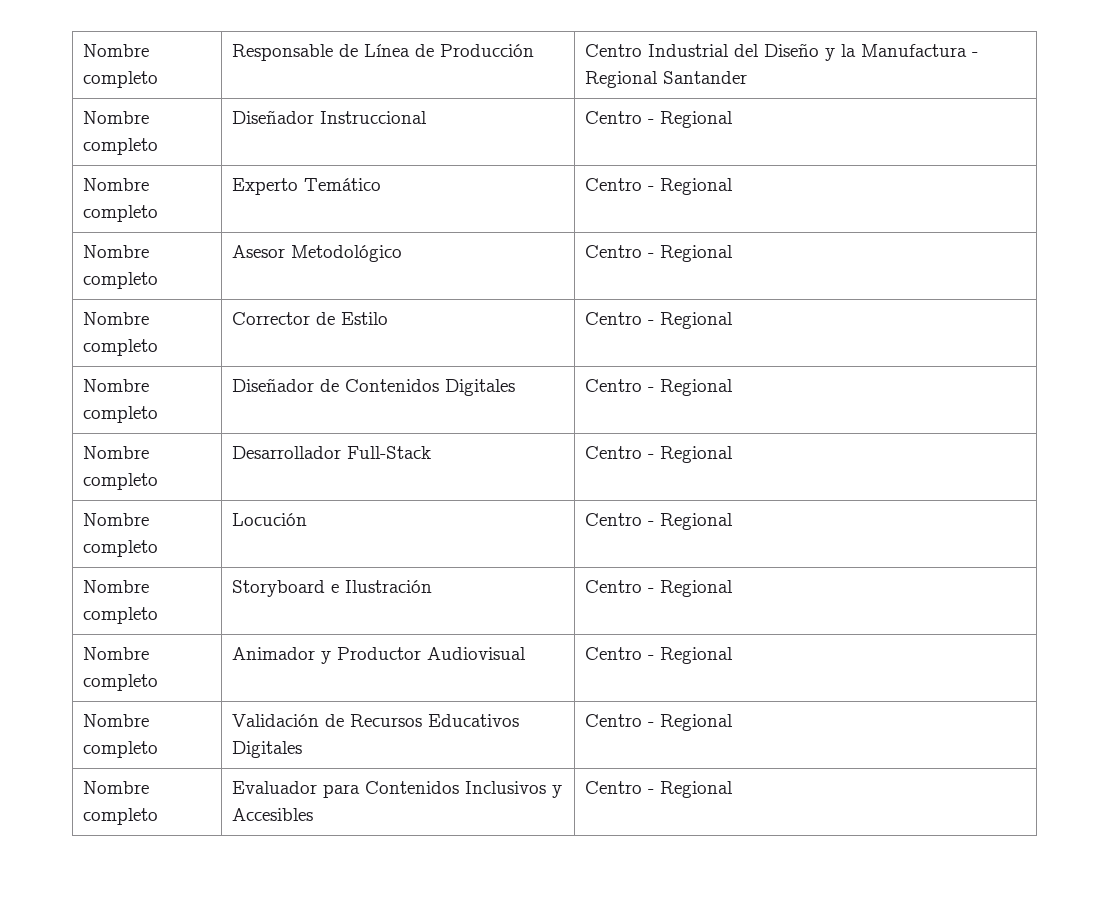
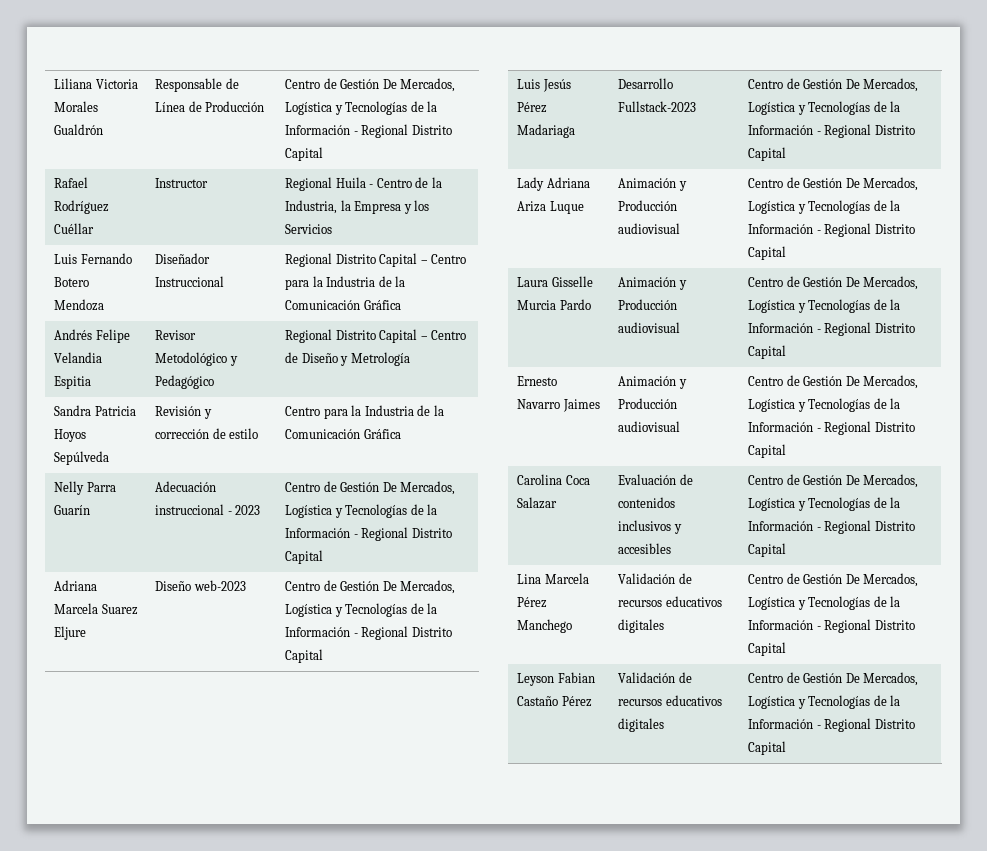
- Nombre completo | Responsable de Línea de Producción | Centro Industrial del Diseño y la Manufactura - Regional Santander
- Nombre completo | Diseñador Instruccional | Centro - Regional
- Nombre completo | Experto Temático | Centro - Regional
- Nombre completo | Asesor Metodológico | Centro - Regional
- Nombre completo | Corrector de Estilo | Centro - Regional
- Nombre completo | Diseñador de Contenidos Digitales | Centro - Regional
- Nombre completo | Desarrollador Full-Stack | Centro - Regional
- Nombre completo | Locución | Centro - Regional
- Nombre completo | Storyboard e Ilustración | Centro - Regional
- Nombre completo | Animador y Productor Audiovisual | Centro - Regional
- Nombre completo | Validación de Recursos Educativos Digitales | Centro - Regional
- Nombre completo | Evaluador para Contenidos Inclusivos y Accesibles | Centro - Regional
+ Liliana Victoria Morales Gualdrón | Responsable de Línea de Producción | Centro de Gestión De Mercados, Logística y Tecnologías de la Información - Regional Distrito Capital
+ Rafael Rodríguez Cuéllar | Instructor | Regional Huila - Centro de la Industria, la Empresa y los Servicios
+ Luis Fernando Botero Mendoza | Diseñador Instruccional | Regional Distrito Capital – Centro para la Industria de la Comunicación Gráfica
+ Andrés Felipe Velandia Espitia | Revisor Metodológico y Pedagógico | Regional Distrito Capital – Centro de Diseño y Metrología
+ Sandra Patricia Hoyos Sepúlveda | Revisión y corrección de estilo | Centro para la Industria de la Comunicación Gráfica
+ Nelly Parra Guarín | Adecuación instruccional - 2023 | Centro de Gestión De Mercados, Logística y Tecnologías de la Información - Regional Distrito Capital
+ Adriana Marcela Suarez Eljure | Diseño web-2023 | Centro de Gestión De Mercados, Logística y Tecnologías de la Información - Regional Distrito Capital
+ Luis Jesús Pérez Madariaga | Desarrollo Fullstack-2023 | Centro de Gestión De Mercados, Logística y Tecnologías de la Información - Regional Distrito Capital
+ Lady Adriana Ariza Luque | Animación y Producción audiovisual | Centro de Gestión De Mercados, Logística y Tecnologías de la Información - Regional Distrito Capital
+ Laura Gisselle Murcia Pardo | Animación y Producción audiovisual | Centro de Gestión De Mercados, Logística y Tecnologías de la Información - Regional Distrito Capital
+ Ernesto Navarro Jaimes | Animación y Producción audiovisual | Centro de Gestión De Mercados, Logística y Tecnologías de la Información - Regional Distrito Capital
+ Carolina Coca Salazar | Evaluación de contenidos inclusivos y accesibles | Centro de Gestión De Mercados, Logística y Tecnologías de la Información - Regional Distrito Capital
+ Lina Marcela Pérez Manchego | Validación de recursos educativos digitales | Centro de Gestión De Mercados, Logística y Tecnologías de la Información - Regional Distrito Capital
+ Leyson Fabian Castaño Pérez | Validación de recursos educativos digitales | Centro de Gestión De Mercados, Logística y Tecnologías de la Información - Regional Distrito Capital

